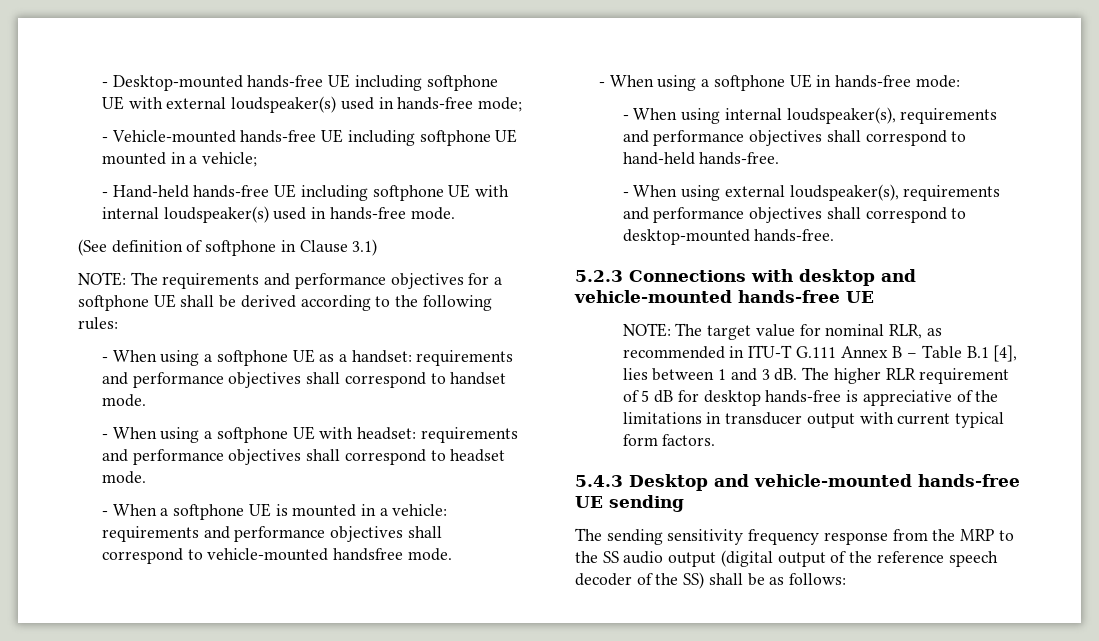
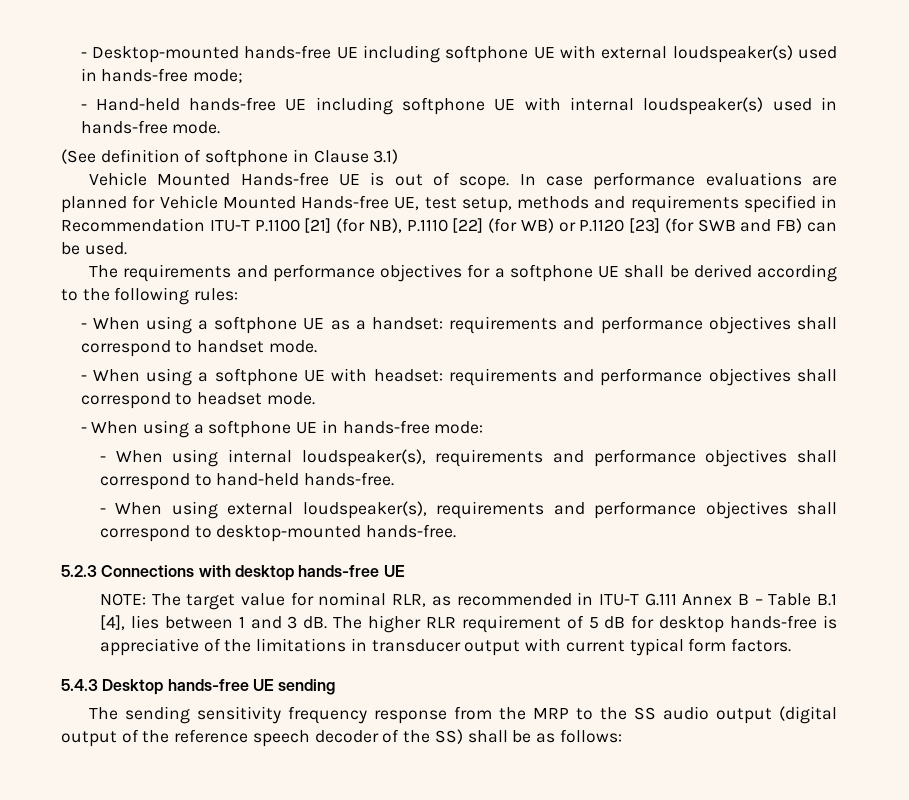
- - Vehicle-mounted hands-free UE including softphone UE mounted in a vehicle;
- NOTE: The requirements and performance objectives for a softphone UE shall be derived according to the following rules:
+ Vehicle Mounted Hands-free UE is out of scope. In case performance evaluations are planned for Vehicle Mounted Hands-free UE, test setup, methods and requirements specified in Recommendation ITU-T P.1100 [21] (for NB), P.1110 [22] (for WB) or P.1120 [23] (for SWB and FB) can be used.
+ The requirements and performance objectives for a softphone UE shall be derived according to the following rules:
- - When a softphone UE is mounted in a vehicle: requirements and performance objectives shall correspond to vehicle-mounted handsfree mode.
- 5.2.3 Connections with desktop and vehicle-mounted hands-free UE
+ 5.2.3 Connections with desktop hands-free UE
- 5.4.3 Desktop and vehicle-mounted hands-free UE sending
+ 5.4.3 Desktop hands-free UE sending

